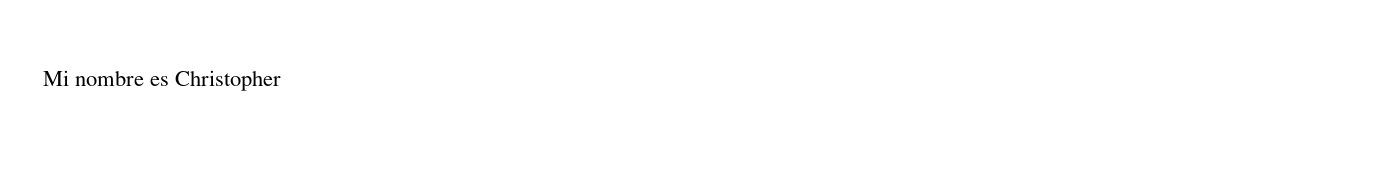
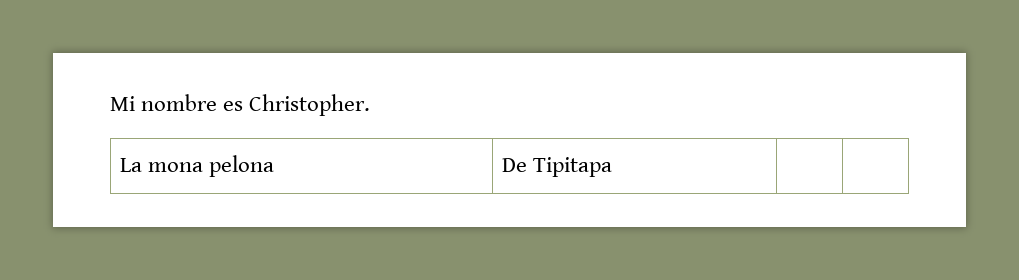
- Mi nombre es Christopher
+ Mi nombre es Christopher.
+ La mona pelona | De Tipitapa | |

